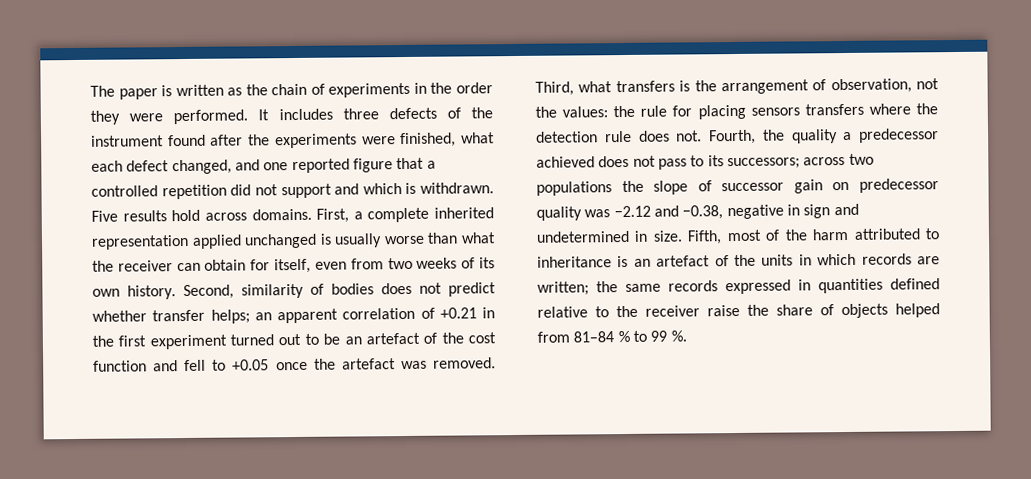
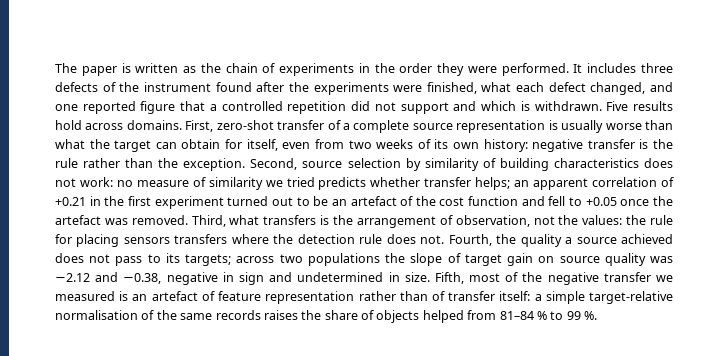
- First, a complete inherited representation applied unchanged is usually worse than what the receiver can obtain for itself, even from two weeks of its own history. Second, similarity of bodies does not predict whether transfer helps; an apparent correlation of +0.21 in the first experiment turned out to be an artefact of the cost function and fell to +0.05 once the artefact was removed.
+ First, zero-shot transfer of a complete source representation is usually worse than what the target can obtain for itself, even from two weeks of its own history: negative transfer is the rule rather than the exception. Second, source selection by similarity of building characteristics does not work: no measure of similarity we tried predicts whether transfer helps; an apparent correlation of +0.21 in the first experiment turned out to be an artefact of the cost function and fell to +0.05 once the artefact was removed.
- Fourth, the quality a predecessor achieved does not pass to its successors; across two populations the slope of successor gain on predecessor quality was −2.12 and −0.38, negative in sign and undetermined in size.
+ Fourth, the quality a source achieved does not pass to its targets; across two populations the slope of target gain on source quality was −2.12 and −0.38, negative in sign and undetermined in size.
- Fifth, most of the harm attributed to inheritance is an artefact of the units in which records are written; the same records expressed in quantities defined relative to the receiver raise the share of objects helped from 81–84 % to 99 %.
+ Fifth, most of the negative transfer we measured is an artefact of feature representation rather than of transfer itself: a simple target-relative normalisation of the same records raises the share of objects helped from 81–84 % to 99 %.

